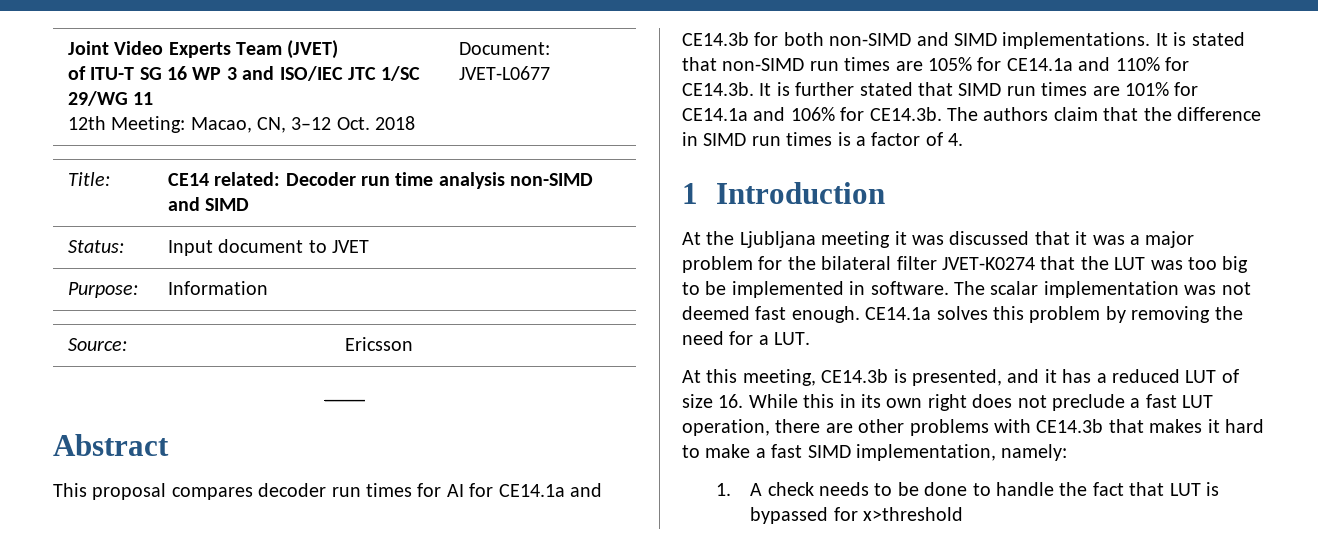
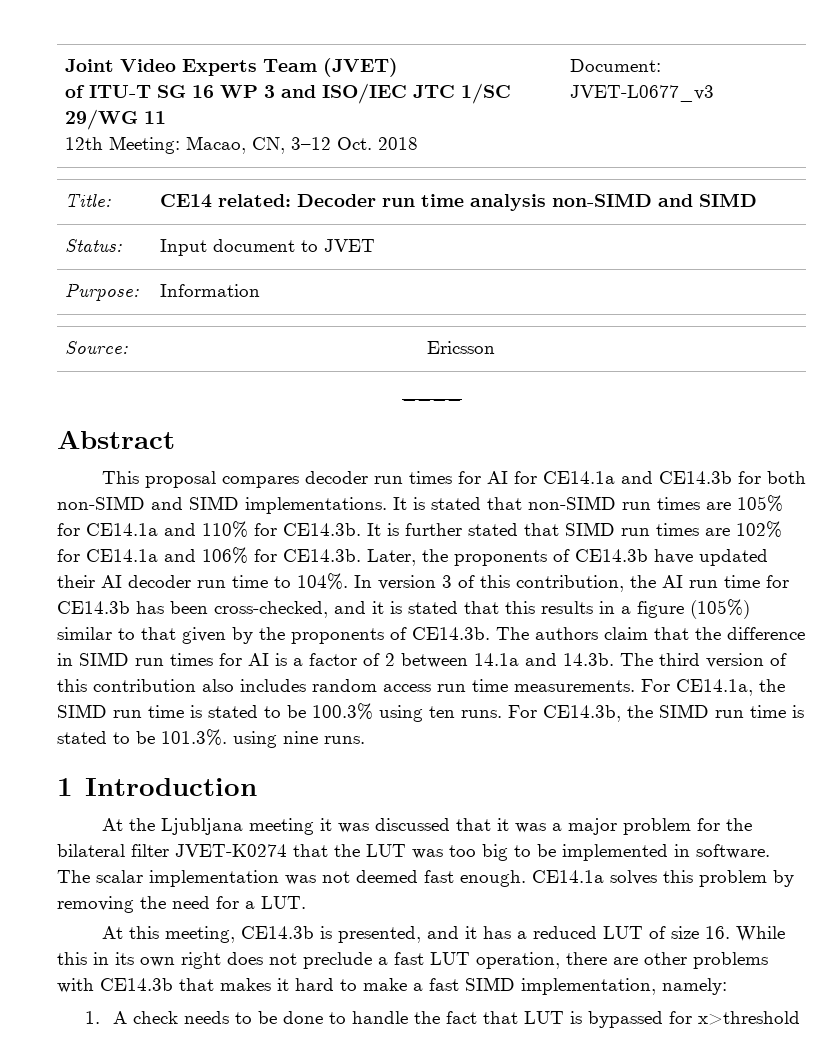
  Joint Video Experts Team (JVET)
  of ITU-T SG 16 WP 3 and ISO/IEC JTC 1/SC 29/WG 11
- 12th Meeting: Macao, CN, 3–12 Oct. 2018 | Document: JVET-L0677
+ 12th Meeting: Macao, CN, 3–12 Oct. 2018 | Document: JVET-L0677_v3
- It is stated that non-SIMD run times are 105% for CE14.1a and 110% for CE14.3b. It is further stated that SIMD run times are 101% for CE14.1a and 106% for CE14.3b. The authors claim that the difference in SIMD run times is a factor of 4.
+ It is stated that non-SIMD run times are 105% for CE14.1a and 110% for CE14.3b. It is further stated that SIMD run times are 102% for CE14.1a and 106% for CE14.3b. Later, the proponents of CE14.3b have updated their AI decoder run time to 104%. In version 3 of this contribution, the AI run time for CE14.3b has been cross-checked, and it is stated that this results in a figure (105%) similar to that given by the proponents of CE14.3b. The authors claim that the difference in SIMD run times for AI is a factor of 2 between 14.1a and 14.3b. The third version of this contribution also includes random access run time measurements. For CE14.1a, the SIMD run time is stated to be 100.3% using ten runs. For CE14.3b, the SIMD run time is stated to be 101.3%. using nine runs.

